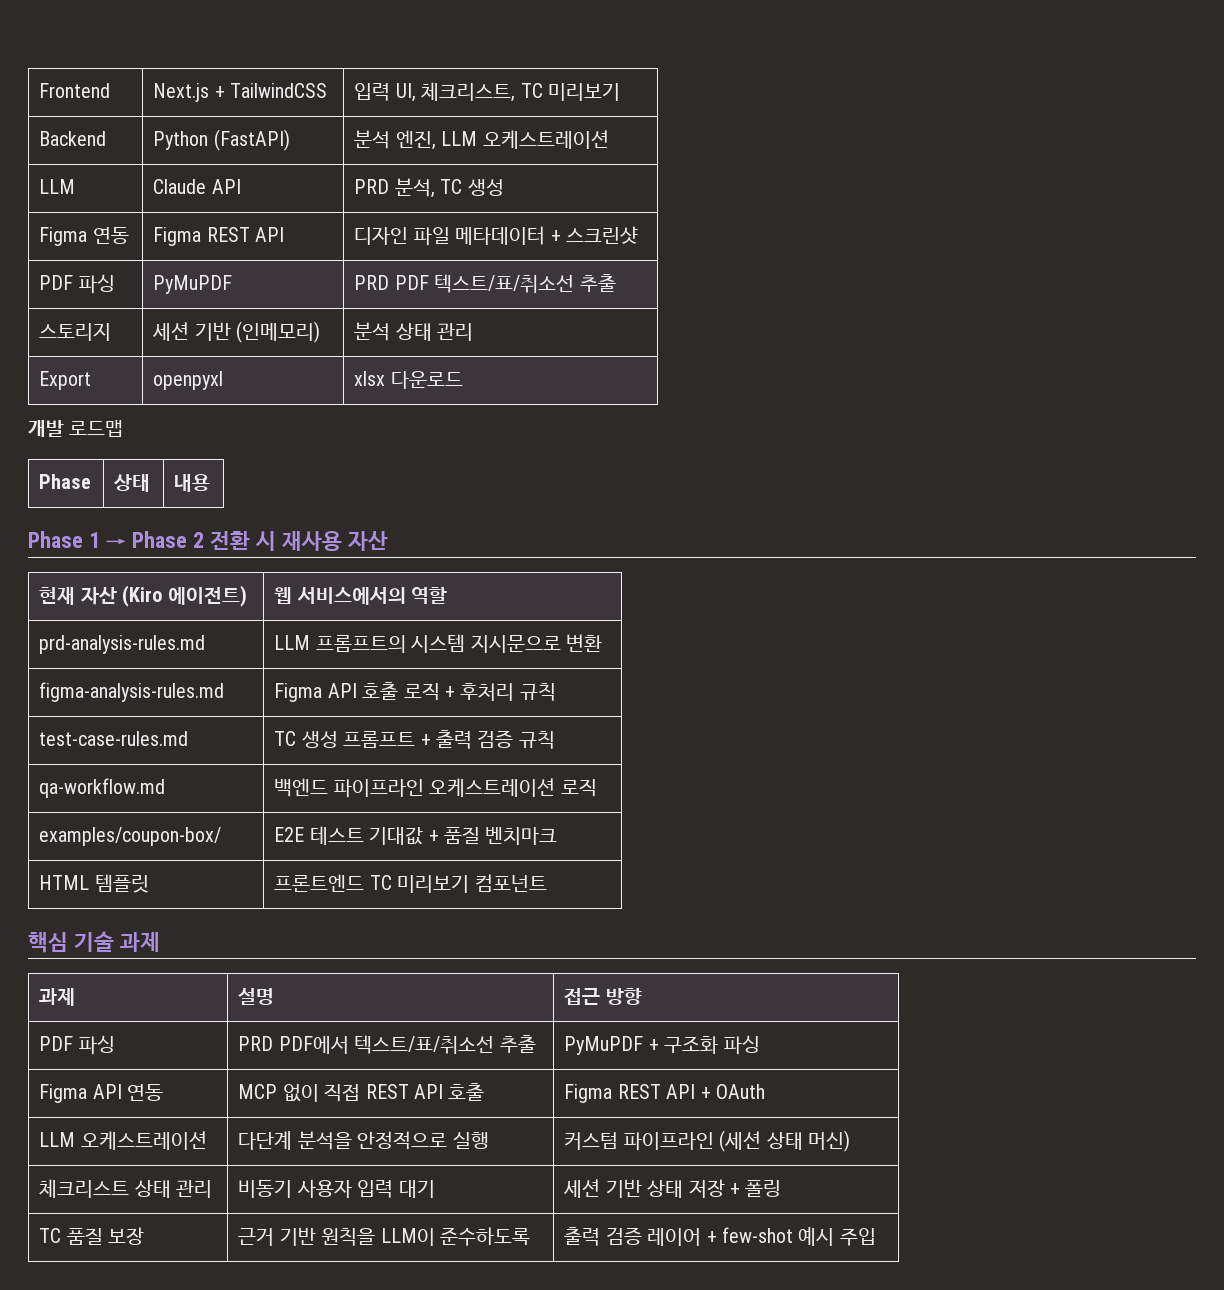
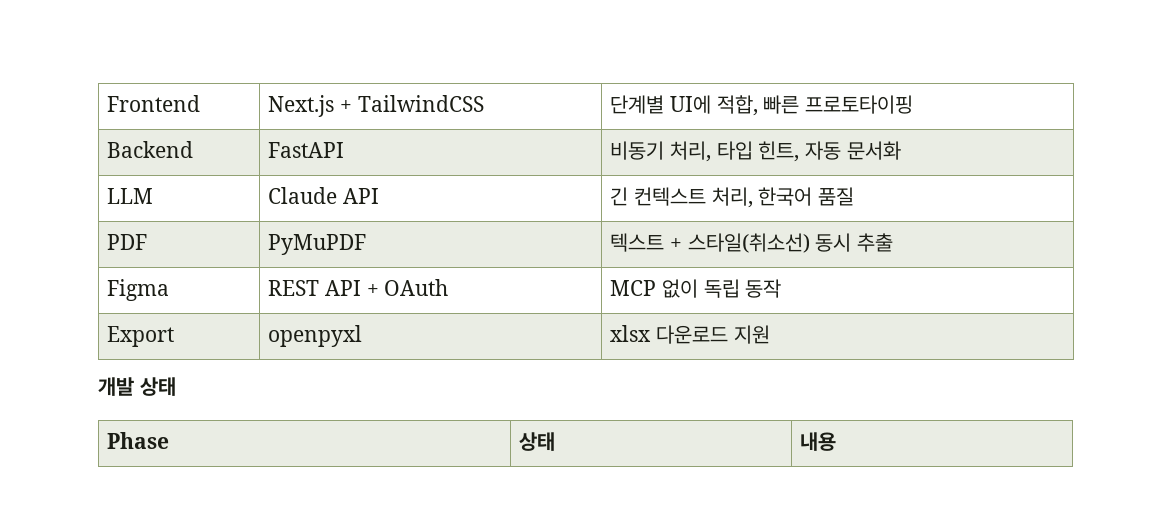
- Frontend | Next.js + TailwindCSS | 입력 UI, 체크리스트, TC 미리보기
- Backend | Python (FastAPI) | 분석 엔진, LLM 오케스트레이션
- LLM | Claude API | PRD 분석, TC 생성
- Figma 연동 | Figma REST API | 디자인 파일 메타데이터 + 스크린샷
- PDF 파싱 | PyMuPDF | PRD PDF 텍스트/표/취소선 추출
- 스토리지 | 세션 기반 (인메모리) | 분석 상태 관리
+ Frontend | Next.js + TailwindCSS | 단계별 UI에 적합, 빠른 프로토타이핑
+ Backend | FastAPI | 비동기 처리, 타입 힌트, 자동 문서화
+ LLM | Claude API | 긴 컨텍스트 처리, 한국어 품질
+ PDF | PyMuPDF | 텍스트 + 스타일(취소선) 동시 추출
+ Figma | REST API + OAuth | MCP 없이 독립 동작
- Export | openpyxl | xlsx 다운로드
+ Export | openpyxl | xlsx 다운로드 지원
- 개발 로드맵
+ 개발 상태
- Phase 1 → Phase 2 전환 시 재사용 자산
- 현재 자산 (Kiro 에이전트) | 웹 서비스에서의 역할
- prd-analysis-rules.md | LLM 프롬프트의 시스템 지시문으로 변환
- figma-analysis-rules.md | Figma API 호출 로직 + 후처리 규칙
- test-case-rules.md | TC 생성 프롬프트 + 출력 검증 규칙
- qa-workflow.md | 백엔드 파이프라인 오케스트레이션 로직
- examples/coupon-box/ | E2E 테스트 기대값 + 품질 벤치마크
- HTML 템플릿 | 프론트엔드 TC 미리보기 컴포넌트
- 핵심 기술 과제
- 과제 | 설명 | 접근 방향
- PDF 파싱 | PRD PDF에서 텍스트/표/취소선 추출 | PyMuPDF + 구조화 파싱
- Figma API 연동 | MCP 없이 직접 REST API 호출 | Figma REST API + OAuth
- LLM 오케스트레이션 | 다단계 분석을 안정적으로 실행 | 커스텀 파이프라인 (세션 상태 머신)
- 체크리스트 상태 관리 | 비동기 사용자 입력 대기 | 세션 기반 상태 저장 + 폴링
- TC 품질 보장 | 근거 기반 원칙을 LLM이 준수하도록 | 출력 검증 레이어 + few-shot 예시 주입

